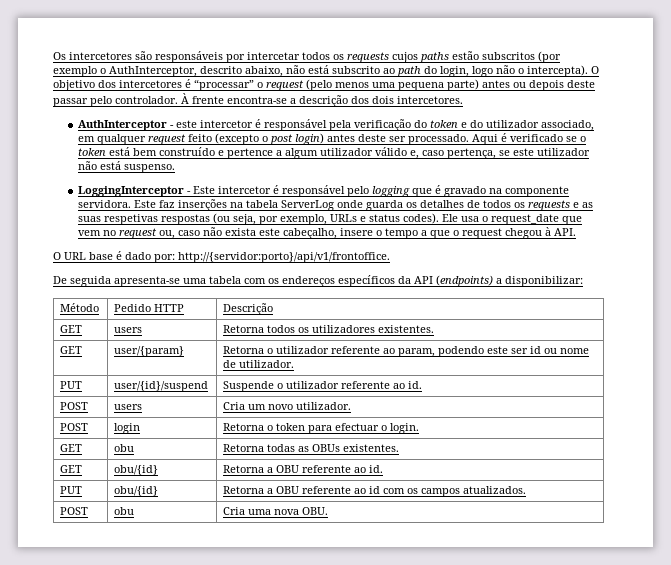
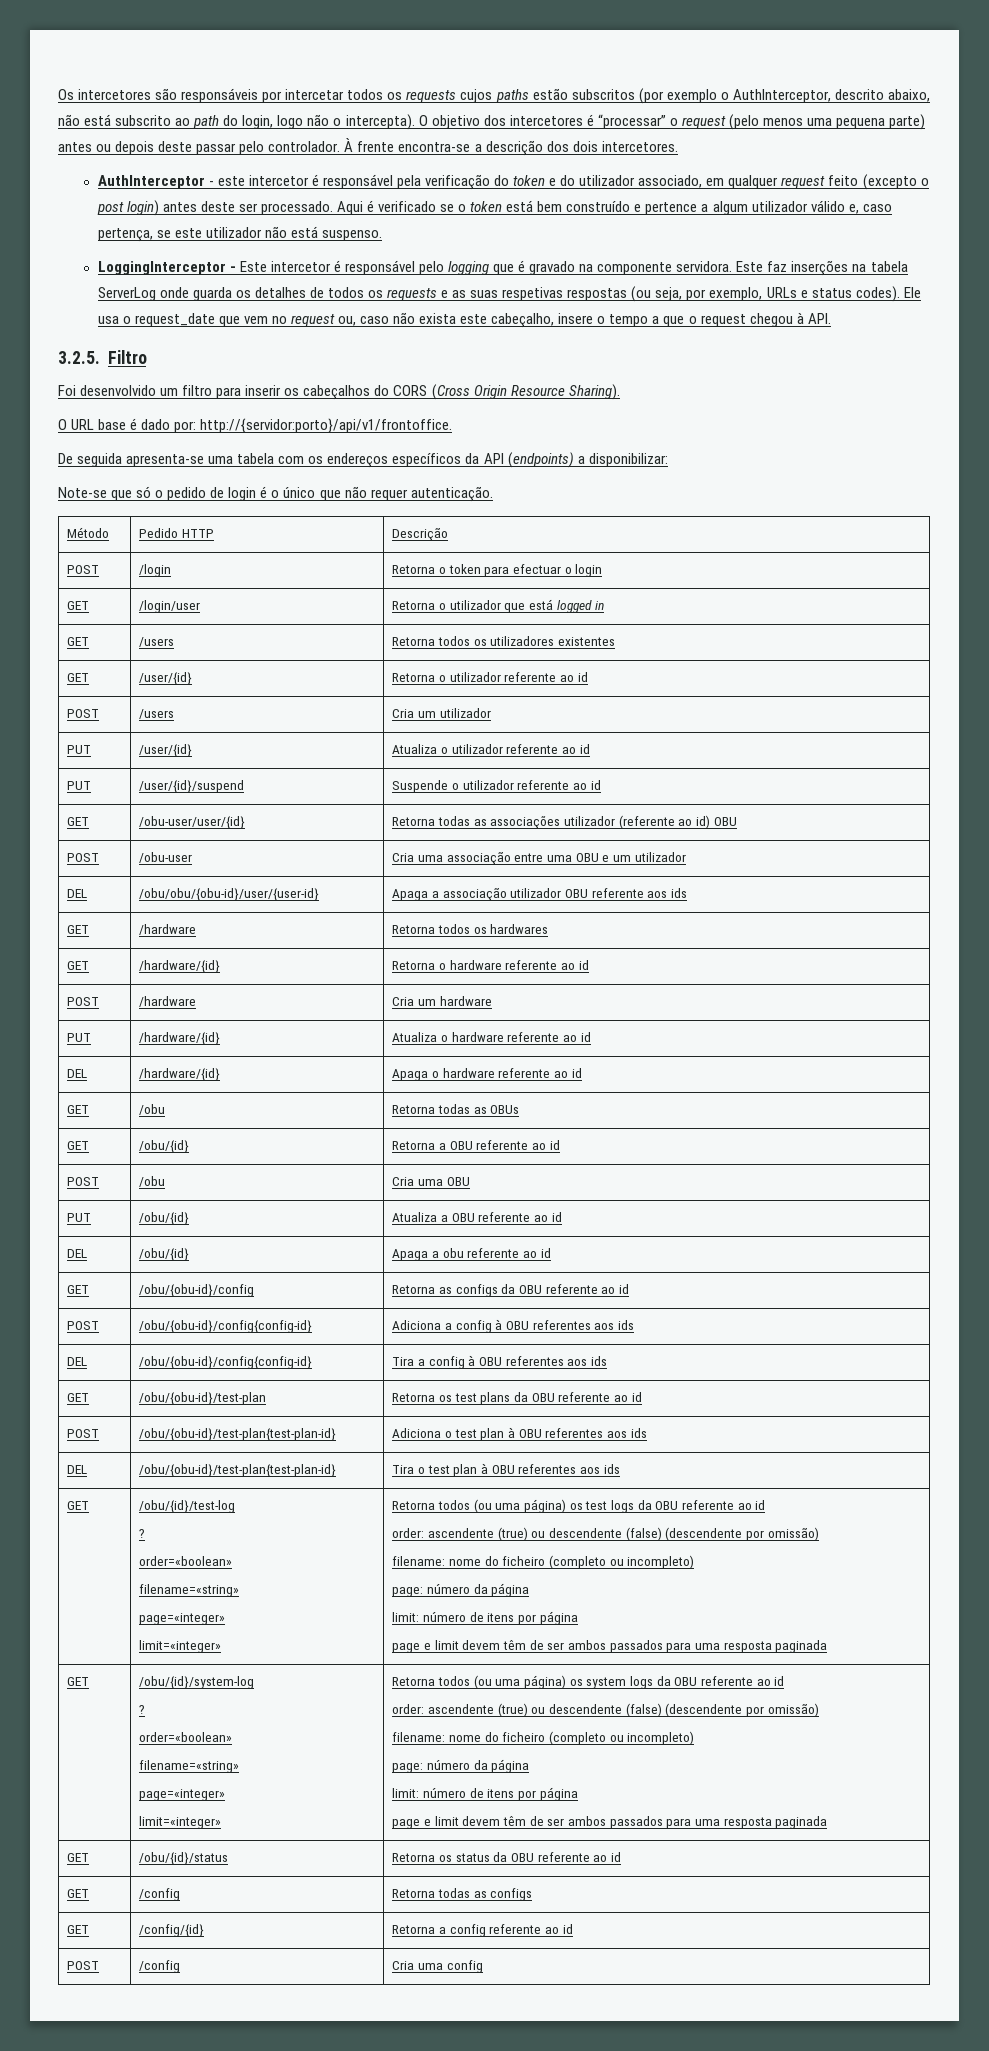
+ 3.2.5. Filtro
+ Foi desenvolvido um filtro para inserir os cabeçalhos do CORS (Cross Origin Resource Sharing).
+ Note-se que só o pedido de login é o único que não requer autenticação.
  Método | Pedido HTTP | Descrição
- GET | users | Retorna todos os utilizadores existentes.
- GET | user/{param} | Retorna o utilizador referente ao param, podendo este ser id ou nome de utilizador.
- PUT | user/{id}/suspend | Suspende o utilizador referente ao id.
- POST | users | Cria um novo utilizador.
- POST | login | Retorna o token para efectuar o login.
- GET | obu | Retorna todas as OBUs existentes.
- GET | obu/{id} | Retorna a OBU referente ao id.
- PUT | obu/{id} | Retorna a OBU referente ao id com os campos atualizados.
- POST | obu | Cria uma nova OBU.
+ POST | /login | Retorna o token para efectuar o login
+ GET | /login/user | Retorna o utilizador que está logged in
+ GET | /users | Retorna todos os utilizadores existentes
+ GET | /user/{id} | Retorna o utilizador referente ao id
+ POST | /users | Cria um utilizador
+ PUT | /user/{id} | Atualiza o utilizador referente ao id
+ PUT | /user/{id}/suspend | Suspende o utilizador referente ao id
+ GET | /obu-user/user/{id} | Retorna todas as associações utilizador (referente ao id) OBU
+ POST | /obu-user | Cria uma associação entre uma OBU e um utilizador
+ DEL | /obu/obu/{obu-id}/user/{user-id} | Apaga a associação utilizador OBU referente aos ids
+ GET | /hardware | Retorna todos os hardwares
+ GET | /hardware/{id} | Retorna o hardware referente ao id
+ POST | /hardware | Cria um hardware
+ PUT | /hardware/{id} | Atualiza o hardware referente ao id
+ DEL | /hardware/{id} | Apaga o hardware referente ao id
+ GET | /obu | Retorna todas as OBUs
+ GET | /obu/{id} | Retorna a OBU referente ao id
+ POST | /obu | Cria uma OBU
+ PUT | /obu/{id} | Atualiza a OBU referente ao id
+ DEL | /obu/{id} | Apaga a obu referente ao id
+ GET | /obu/{obu-id}/config | Retorna as configs da OBU referente ao id
+ POST | /obu/{obu-id}/config{config-id} | Adiciona a config à OBU referentes aos ids
+ DEL | /obu/{obu-id}/config{config-id} | Tira a config à OBU referentes aos ids
+ GET | /obu/{obu-id}/test-plan | Retorna os test plans da OBU referente ao id
+ POST | /obu/{obu-id}/test-plan{test-plan-id} | Adiciona o test plan à OBU referentes aos ids
+ DEL | /obu/{obu-id}/test-plan{test-plan-id} | Tira o test plan à OBU referentes aos ids
+ GET | /obu/{id}/test-log
+ ?
+ order=«boolean»
+ filename=«string»
+ page=«integer»
+ limit=«integer» | Retorna todos (ou uma página) os test logs da OBU referente ao id
+ order: ascendente (true) ou descendente (false) (descendente por omissão)
+ filename: nome do ficheiro (completo ou incompleto)
+ page: número da página
+ limit: número de itens por página
+ page e limit devem têm de ser ambos passados para uma resposta paginada
+ GET | /obu/{id}/system-log
+ ?
+ order=«boolean»
+ filename=«string»
+ page=«integer»
+ limit=«integer» | Retorna todos (ou uma página) os system logs da OBU referente ao id
+ order: ascendente (true) ou descendente (false) (descendente por omissão)
+ filename: nome do ficheiro (completo ou incompleto)
+ page: número da página
+ limit: número de itens por página
+ page e limit devem têm de ser ambos passados para uma resposta paginada
+ GET | /obu/{id}/status | Retorna os status da OBU referente ao id
+ GET | /config | Retorna todas as configs
+ GET | /config/{id} | Retorna a config referente ao id
+ POST | /config | Cria uma config

